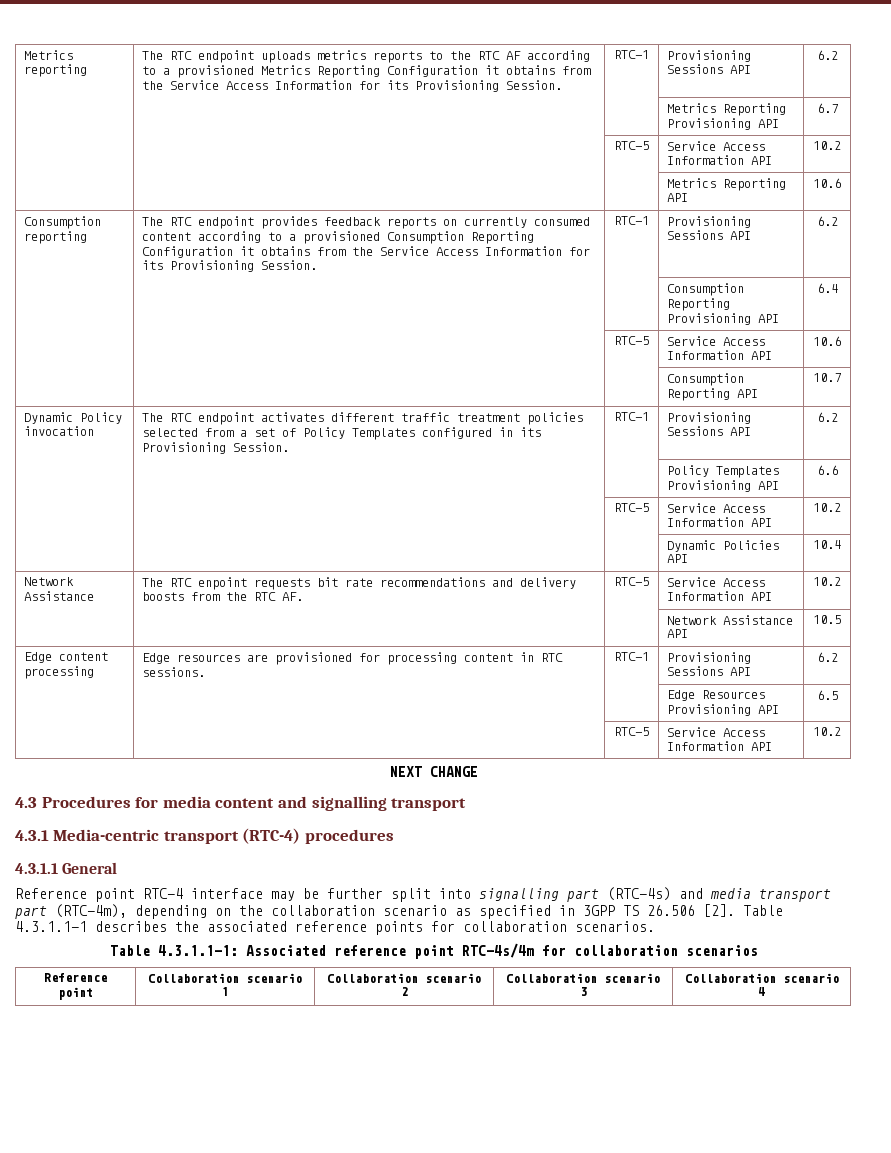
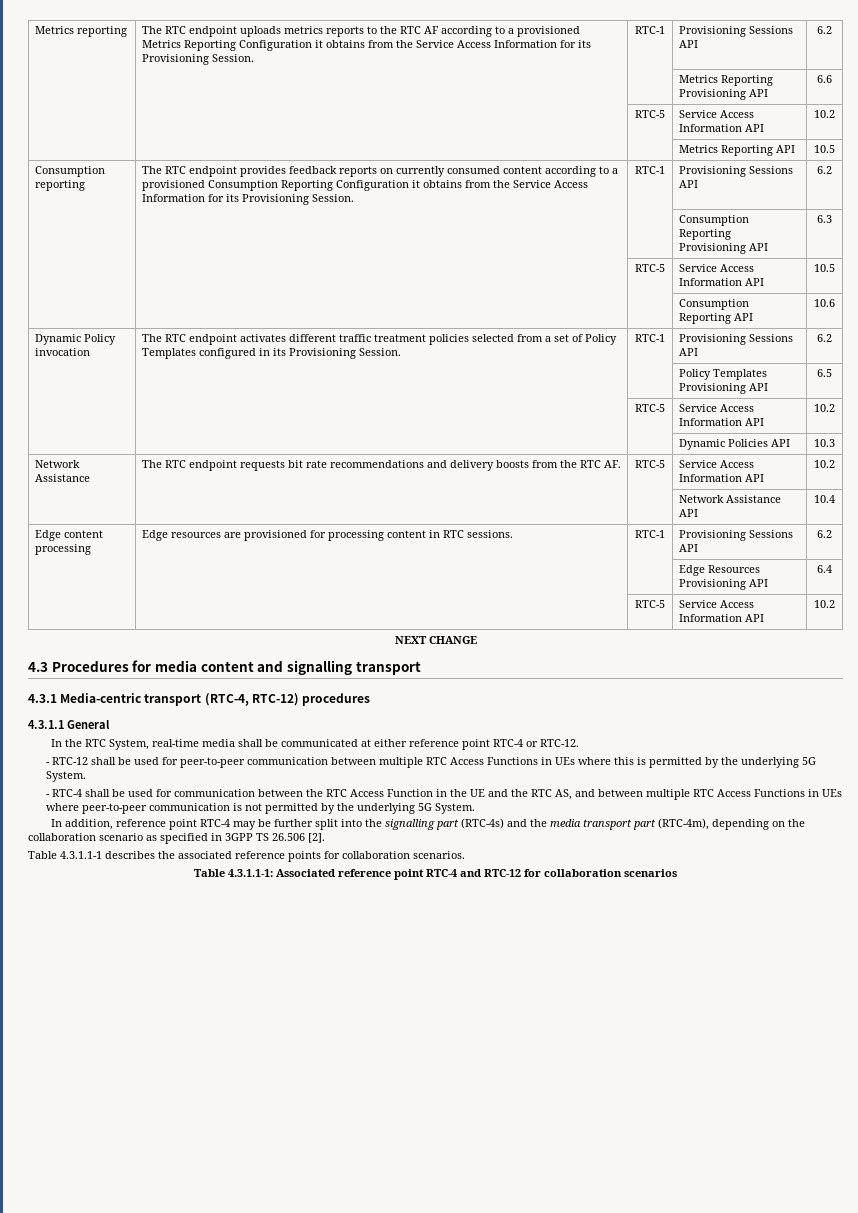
- | | | Metrics Reporting Provisioning API | 6.7
+ | | | Metrics Reporting Provisioning API | 6.6
- | | | Metrics Reporting API | 10.6
+ | | | Metrics Reporting API | 10.5
- | | | Consumption Reporting Provisioning API | 6.4
- | | RTC-5 | Service Access Information API | 10.6
+ | | | Consumption Reporting Provisioning API | 6.3
+ | | RTC-5 | Service Access Information API | 10.5
- | | | Consumption Reporting API | 10.7
+ | | | Consumption Reporting API | 10.6
- | | | Policy Templates Provisioning API | 6.6
+ | | | Policy Templates Provisioning API | 6.5
- | | | Dynamic Policies API | 10.4
+ | | | Dynamic Policies API | 10.3
- Network Assistance | The RTC enpoint requests bit rate recommendations and delivery boosts from the RTC AF. | RTC-5 | Service Access Information API | 10.2
+ Network Assistance | The RTC endpoint requests bit rate recommendations and delivery boosts from the RTC AF. | RTC-5 | Service Access Information API | 10.2
- | | | Network Assistance API | 10.5
+ | | | Network Assistance API | 10.4
- | | | Edge Resources Provisioning API | 6.5
+ | | | Edge Resources Provisioning API | 6.4
- 4.3.1 Media-centric transport (RTC-4) procedures
+ 4.3.1 Media-centric transport (RTC-4, RTC-12) procedures
- Reference point RTC-4 interface may be further split into signalling part (RTC-4s) and media transport part (RTC-4m), depending on the collaboration scenario as specified in 3GPP TS 26.506 [2]. Table 4.3.1.1-1 describes the associated reference points for collaboration scenarios.
+ In the RTC System, real-time media shall be communicated at either reference point RTC-4 or RTC-12.
+ - RTC-12 shall be used for peer-to-peer communication between multiple RTC Access Functions in UEs where this is permitted by the underlying 5G System.
+ - RTC-4 shall be used for communication between the RTC Access Function in the UE and the RTC AS, and between multiple RTC Access Functions in UEs where peer-to-peer communication is not permitted by the underlying 5G System.
+ In addition, reference point RTC-4 may be further split into the signalling part (RTC-4s) and the media transport part (RTC-4m), depending on the collaboration scenario as specified in 3GPP TS 26.506 [2].
+ Table 4.3.1.1-1 describes the associated reference points for collaboration scenarios.
- Table 4.3.1.1-1: Associated reference point RTC-4s/4m for collaboration scenarios
+ Table 4.3.1.1-1: Associated reference point RTC-4 and RTC-12 for collaboration scenarios
- Reference point | Collaboration scenario 1 | Collaboration scenario 2 | Collaboration scenario 3 | Collaboration scenario 4

